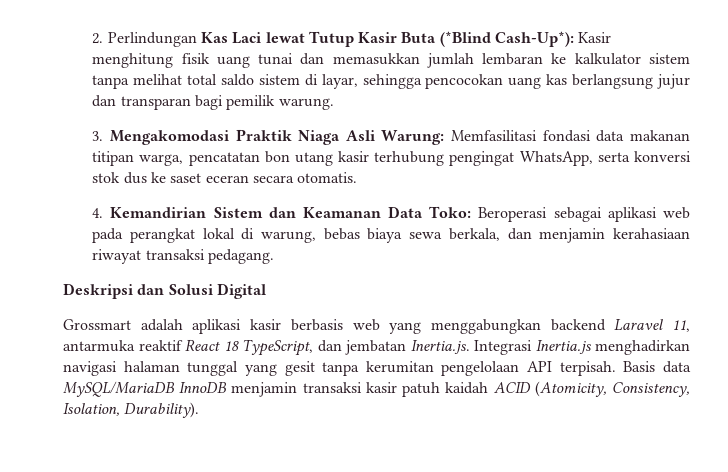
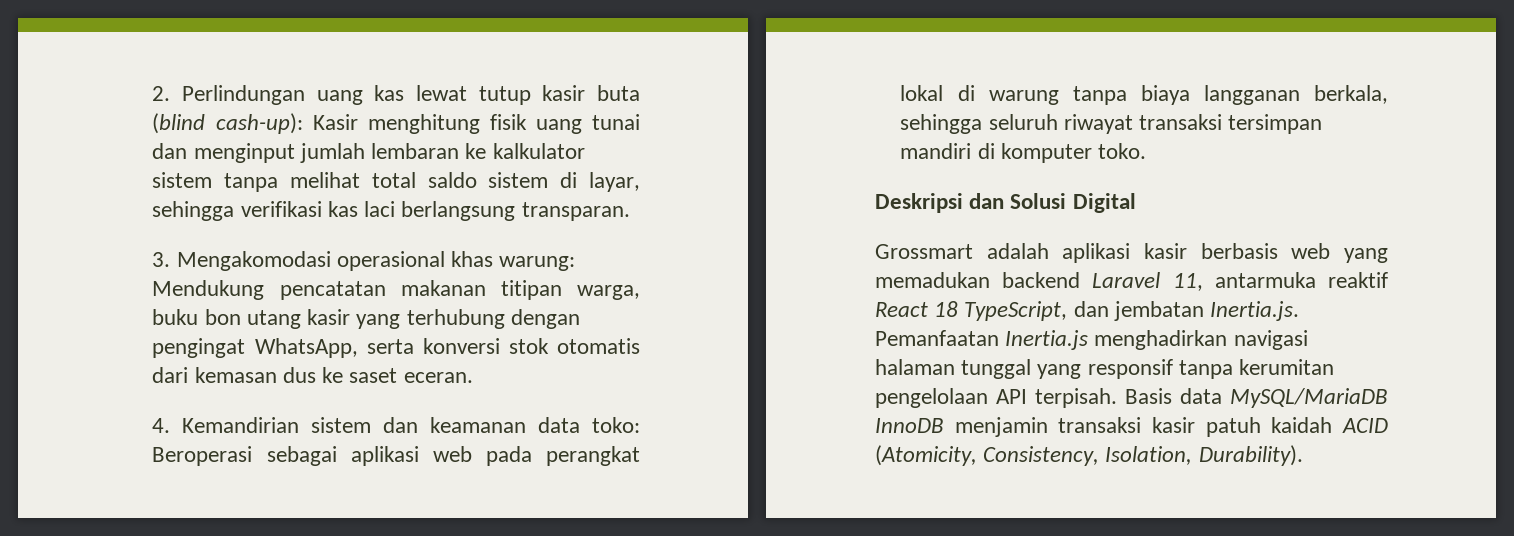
- 2. Perlindungan Kas Laci lewat Tutup Kasir Buta (*Blind Cash-Up*): Kasir menghitung fisik uang tunai dan memasukkan jumlah lembaran ke kalkulator sistem tanpa melihat total saldo sistem di layar, sehingga pencocokan uang kas berlangsung jujur dan transparan bagi pemilik warung.
- 3. Mengakomodasi Praktik Niaga Asli Warung: Memfasilitasi fondasi data makanan titipan warga, pencatatan bon utang kasir terhubung pengingat WhatsApp, serta konversi stok dus ke saset eceran secara otomatis.
- 4. Kemandirian Sistem dan Keamanan Data Toko: Beroperasi sebagai aplikasi web pada perangkat lokal di warung, bebas biaya sewa berkala, dan menjamin kerahasiaan riwayat transaksi pedagang.
+ 2. Perlindungan uang kas lewat tutup kasir buta (blind cash-up): Kasir menghitung fisik uang tunai dan menginput jumlah lembaran ke kalkulator sistem tanpa melihat total saldo sistem di layar, sehingga verifikasi kas laci berlangsung transparan.
+ 3. Mengakomodasi operasional khas warung: Mendukung pencatatan makanan titipan warga, buku bon utang kasir yang terhubung dengan pengingat WhatsApp, serta konversi stok otomatis dari kemasan dus ke saset eceran.
+ 4. Kemandirian sistem dan keamanan data toko: Beroperasi sebagai aplikasi web pada perangkat lokal di warung tanpa biaya langganan berkala, sehingga seluruh riwayat transaksi tersimpan mandiri di komputer toko.
- Grossmart adalah aplikasi kasir berbasis web yang menggabungkan backend Laravel 11, antarmuka reaktif React 18 TypeScript, dan jembatan Inertia.js. Integrasi Inertia.js menghadirkan navigasi halaman tunggal yang gesit tanpa kerumitan pengelolaan API terpisah.
+ Grossmart adalah aplikasi kasir berbasis web yang memadukan backend Laravel 11, antarmuka reaktif React 18 TypeScript, dan jembatan Inertia.js. Pemanfaatan Inertia.js menghadirkan navigasi halaman tunggal yang responsif tanpa kerumitan pengelolaan API terpisah.

